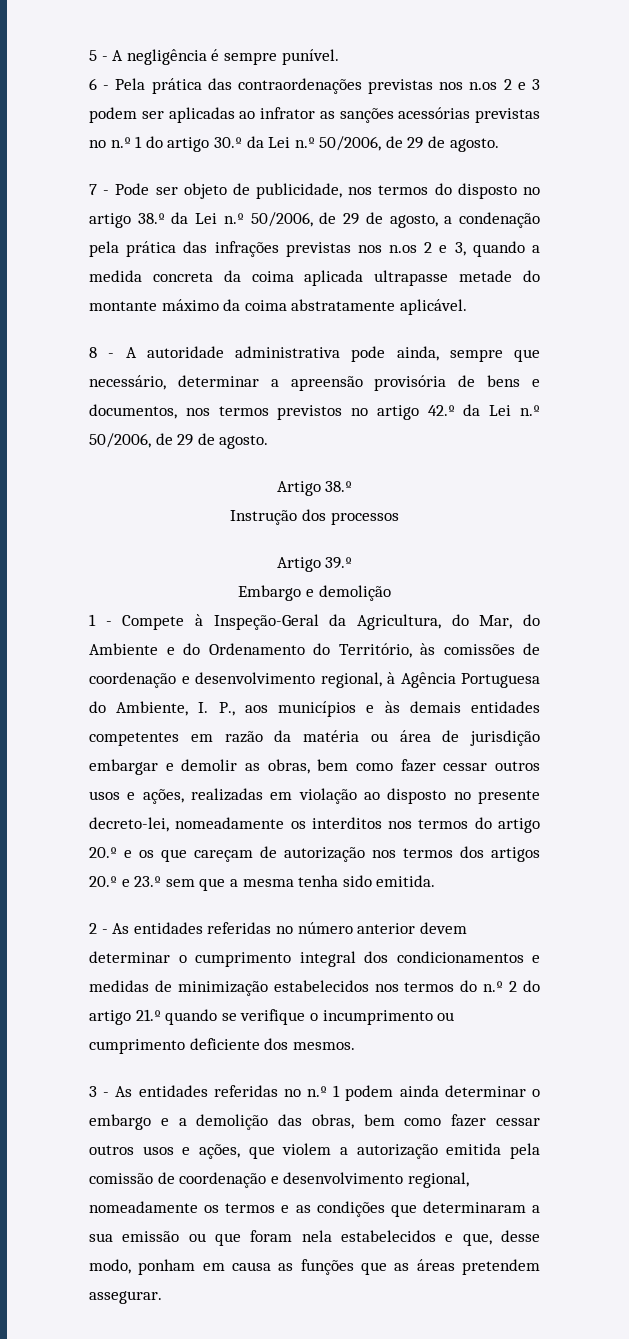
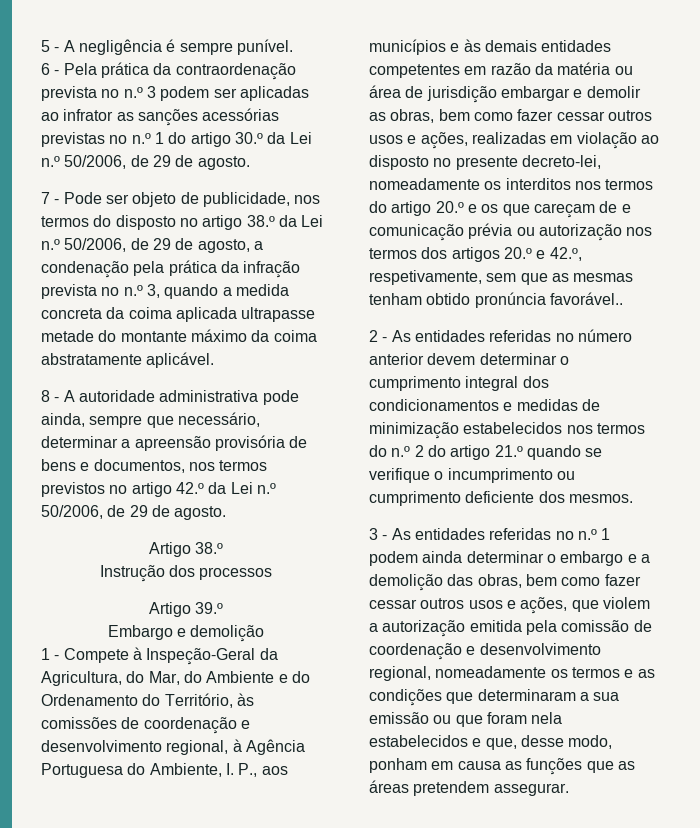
- 6 - Pela prática das contraordenações previstas nos n.os 2 e 3 podem ser aplicadas ao infrator as sanções acessórias previstas no n.º 1 do artigo 30.º da Lei n.º 50/2006, de 29 de agosto.
+ 6 - Pela prática da contraordenação prevista no n.º 3 podem ser aplicadas ao infrator as sanções acessórias previstas no n.º 1 do artigo 30.º da Lei n.º 50/2006, de 29 de agosto.
- 7 - Pode ser objeto de publicidade, nos termos do disposto no artigo 38.º da Lei n.º 50/2006, de 29 de agosto, a condenação pela prática das infrações previstas nos n.os 2 e 3, quando a medida concreta da coima aplicada ultrapasse metade do montante máximo da coima abstratamente aplicável.
+ 7 - Pode ser objeto de publicidade, nos termos do disposto no artigo 38.º da Lei n.º 50/2006, de 29 de agosto, a condenação pela prática da infração prevista no n.º 3, quando a medida concreta da coima aplicada ultrapasse metade do montante máximo da coima abstratamente aplicável.
- 1 - Compete à Inspeção-Geral da Agricultura, do Mar, do Ambiente e do Ordenamento do Território, às comissões de coordenação e desenvolvimento regional, à Agência Portuguesa do Ambiente, I. P., aos municípios e às demais entidades competentes em razão da matéria ou área de jurisdição embargar e demolir as obras, bem como fazer cessar outros usos e ações, realizadas em violação ao disposto no presente decreto-lei, nomeadamente os interditos nos termos do artigo 20.º e os que careçam de autorização nos termos dos artigos 20.º e 23.º sem que a mesma tenha sido emitida.
+ 1 - Compete à Inspeção-Geral da Agricultura, do Mar, do Ambiente e do Ordenamento do Território, às comissões de coordenação e desenvolvimento regional, à Agência Portuguesa do Ambiente, I. P., aos municípios e às demais entidades competentes em razão da matéria ou área de jurisdição embargar e demolir as obras, bem como fazer cessar outros usos e ações, realizadas em violação ao disposto no presente decreto-lei, nomeadamente os interditos nos termos do artigo 20.º e os que careçam de e comunicação prévia ou autorização nos termos dos artigos 20.º e 42.º, respetivamente, sem que as mesmas tenham obtido pronúncia favorável..

